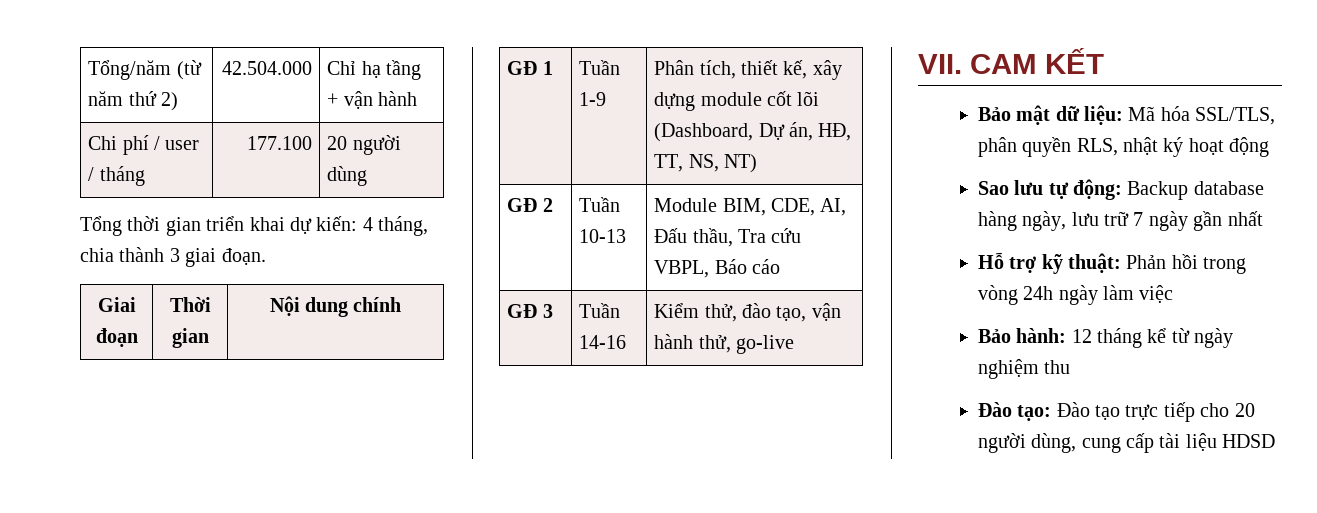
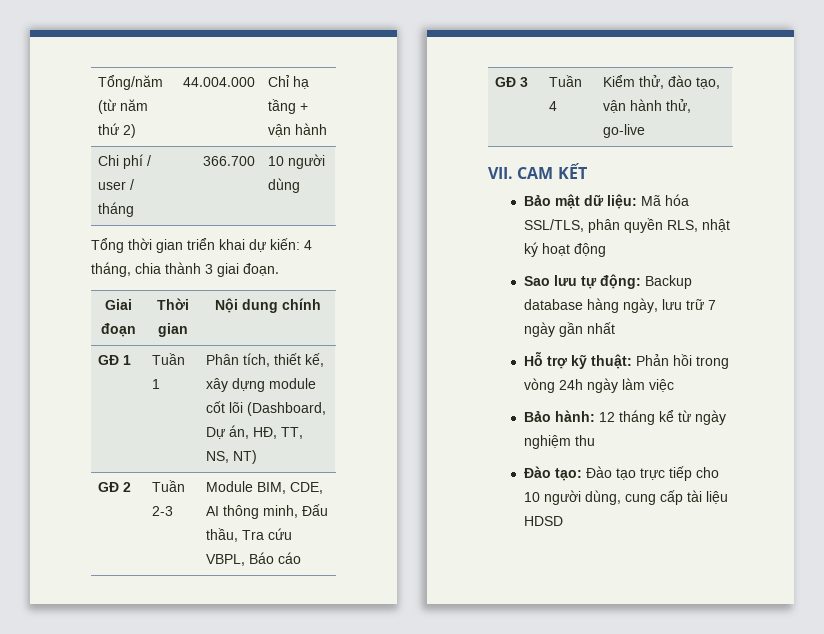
- Tổng/năm (từ năm thứ 2) | 42.504.000 | Chỉ hạ tầng + vận hành
+ Tổng/năm (từ năm thứ 2) | 44.004.000 | Chỉ hạ tầng + vận hành
- Chi phí / user / tháng | 177.100 | 20 người dùng
+ Chi phí / user / tháng | 366.700 | 10 người dùng
- GĐ 1 | Tuần 1-9 | Phân tích, thiết kế, xây dựng module cốt lõi (Dashboard, Dự án, HĐ, TT, NS, NT)
+ GĐ 1 | Tuần 1 | Phân tích, thiết kế, xây dựng module cốt lõi (Dashboard, Dự án, HĐ, TT, NS, NT)
- GĐ 2 | Tuần 10-13 | Module BIM, CDE, AI, Đấu thầu, Tra cứu VBPL, Báo cáo
+ GĐ 2 | Tuần 2-3 | Module BIM, CDE, AI thông minh, Đấu thầu, Tra cứu VBPL, Báo cáo
- GĐ 3 | Tuần 14-16 | Kiểm thử, đào tạo, vận hành thử, go-live
+ GĐ 3 | Tuần 4 | Kiểm thử, đào tạo, vận hành thử, go-live
- Đào tạo: Đào tạo trực tiếp cho 20 người dùng, cung cấp tài liệu HDSD
+ Đào tạo: Đào tạo trực tiếp cho 10 người dùng, cung cấp tài liệu HDSD

